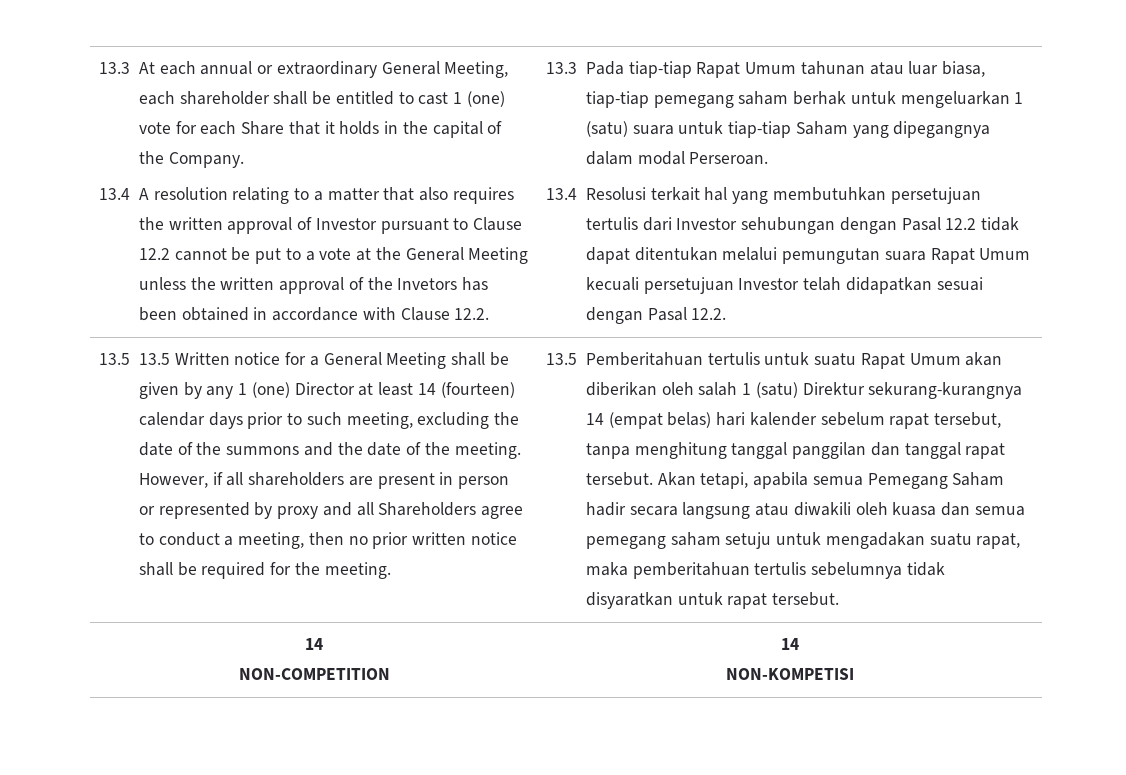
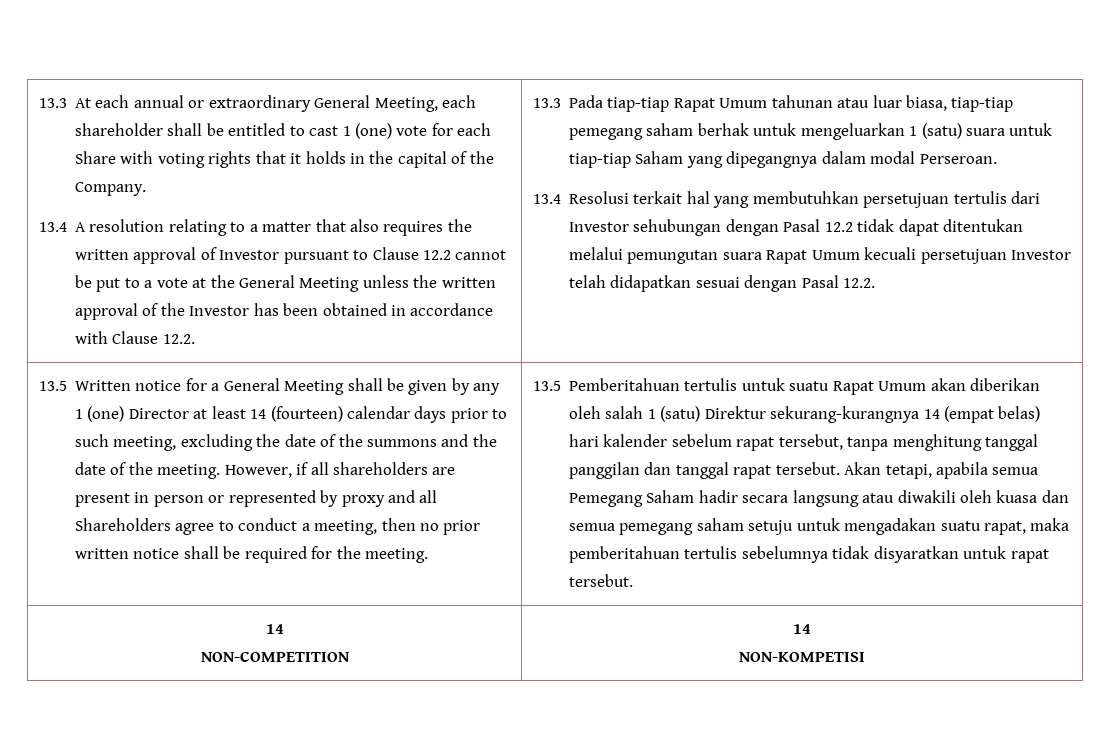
- 13.3 At each annual or extraordinary General Meeting, each shareholder shall be entitled to cast 1 (one) vote for each Share that it holds in the capital of the Company.
+ 13.3 At each annual or extraordinary General Meeting, each shareholder shall be entitled to cast 1 (one) vote for each Share with voting rights that it holds in the capital of the Company.
- 13.4 A resolution relating to a matter that also requires the written approval of Investor pursuant to Clause 12.2 cannot be put to a vote at the General Meeting unless the written approval of the Invetors has been obtained in accordance with Clause 12.2.
+ 13.4 A resolution relating to a matter that also requires the written approval of Investor pursuant to Clause 12.2 cannot be put to a vote at the General Meeting unless the written approval of the Investor has been obtained in accordance with Clause 12.2.
- 13.5 13.5 Written notice for a General Meeting shall be given by any 1 (one) Director at least 14 (fourteen) calendar days prior to such meeting, excluding the date of the summons and the date of the meeting.
+ 13.5 Written notice for a General Meeting shall be given by any 1 (one) Director at least 14 (fourteen) calendar days prior to such meeting, excluding the date of the summons and the date of the meeting.

